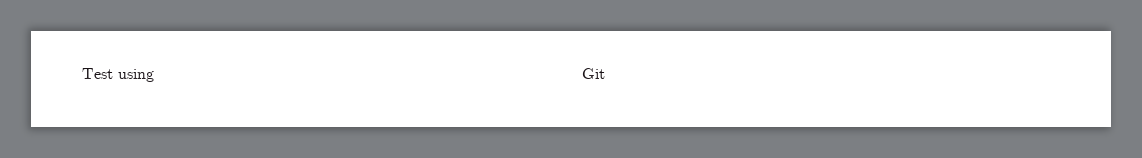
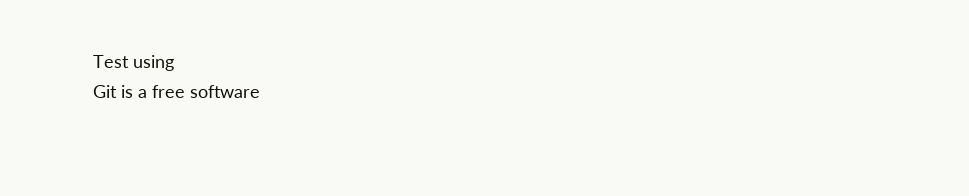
- Git
+ Git is a free software

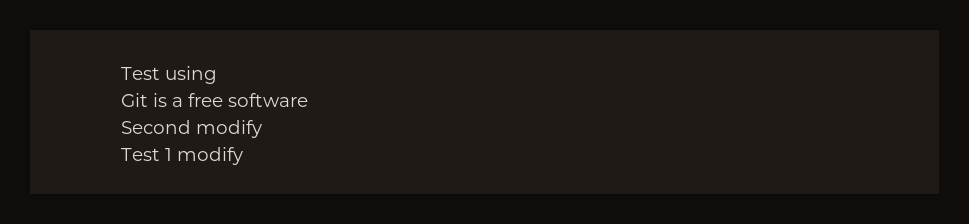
+ Second modify
+ Test 1 modify

